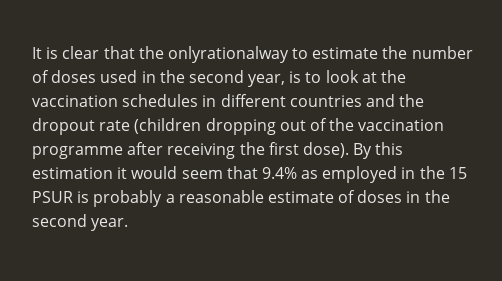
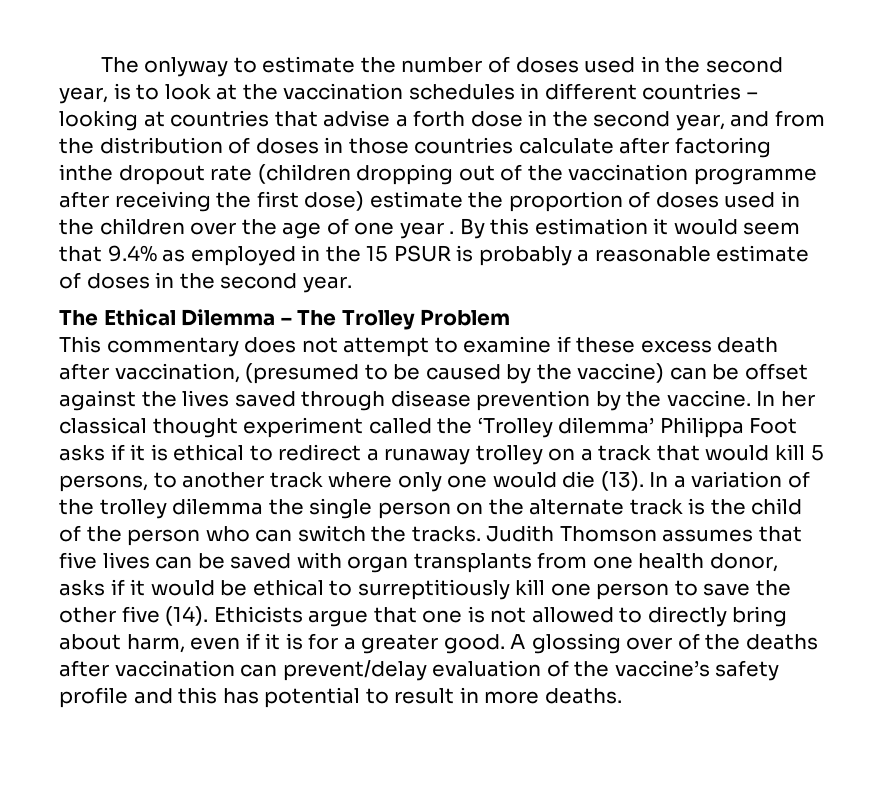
- It is clear that the onlyrationalway to estimate the number of doses used in the second year, is to look at the vaccination schedules in different countries and the dropout rate (children dropping out of the vaccination programme after receiving the first dose).
+ The onlyway to estimate the number of doses used in the second year, is to look at the vaccination schedules in different countries – looking at countries that advise a forth dose in the second year, and from the distribution of doses in those countries calculate after factoring inthe dropout rate (children dropping out of the vaccination programme after receiving the first dose) estimate the proportion of doses used in the children over the age of one year .
+ The Ethical Dilemma – The Trolley Problem
+ This commentary does not attempt to examine if these excess death after vaccination, (presumed to be caused by the vaccine) can be offset against the lives saved through disease prevention by the vaccine. In her classical thought experiment called the ‘Trolley dilemma’ Philippa Foot asks if it is ethical to redirect a runaway trolley on a track that would kill 5 persons, to another track where only one would die (13). In a variation of the trolley dilemma the single person on the alternate track is the child of the person who can switch the tracks. Judith Thomson assumes that five lives can be saved with organ transplants from one health donor, asks if it would be ethical to surreptitiously kill one person to save the other five (14). Ethicists argue that one is not allowed to directly bring about harm, even if it is for a greater good. A glossing over of the deaths after vaccination can prevent/delay evaluation of the vaccine’s safety profile and this has potential to result in more deaths.

